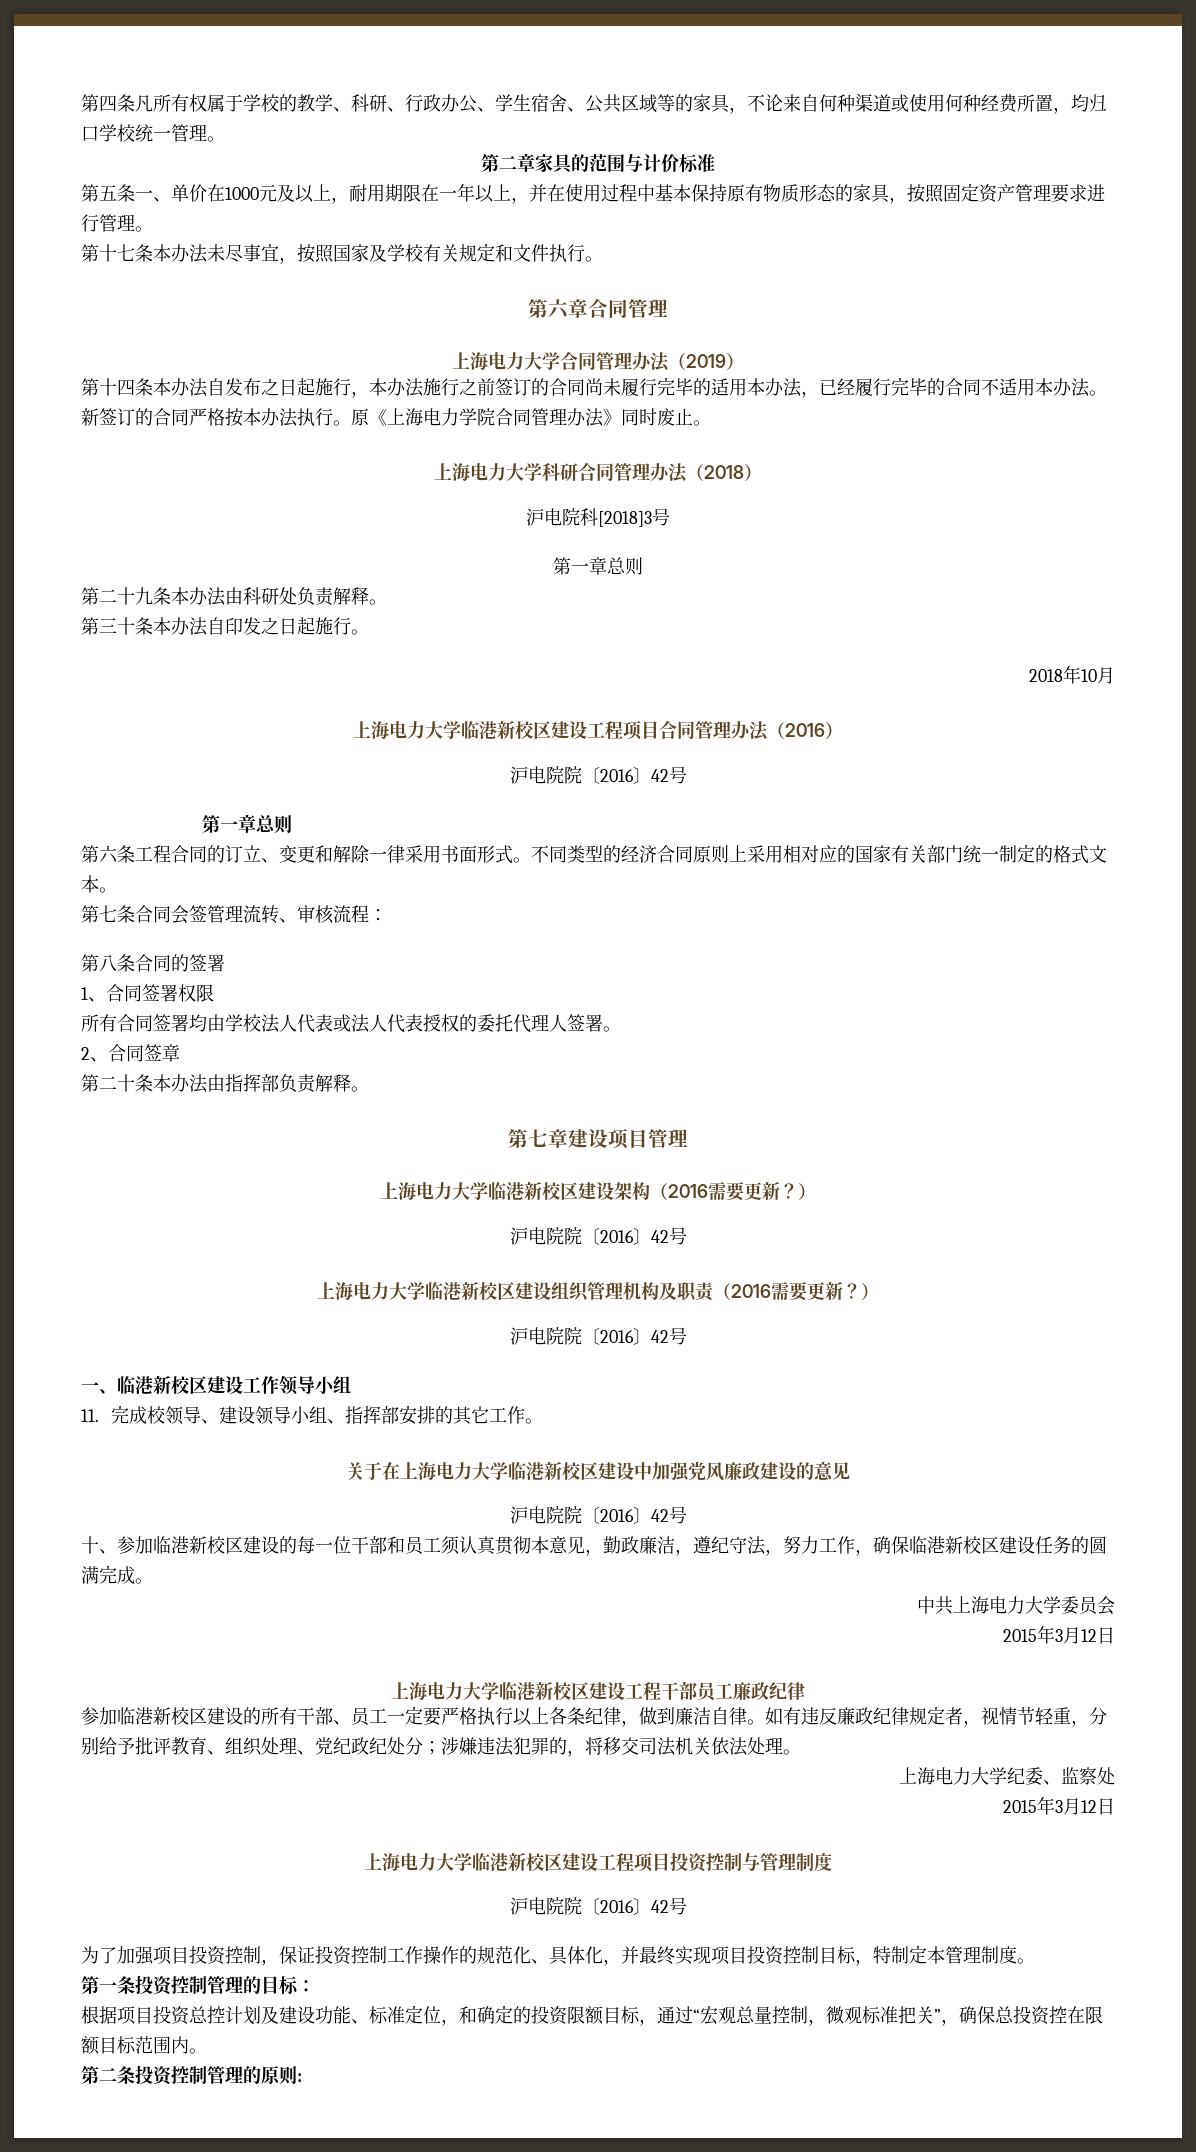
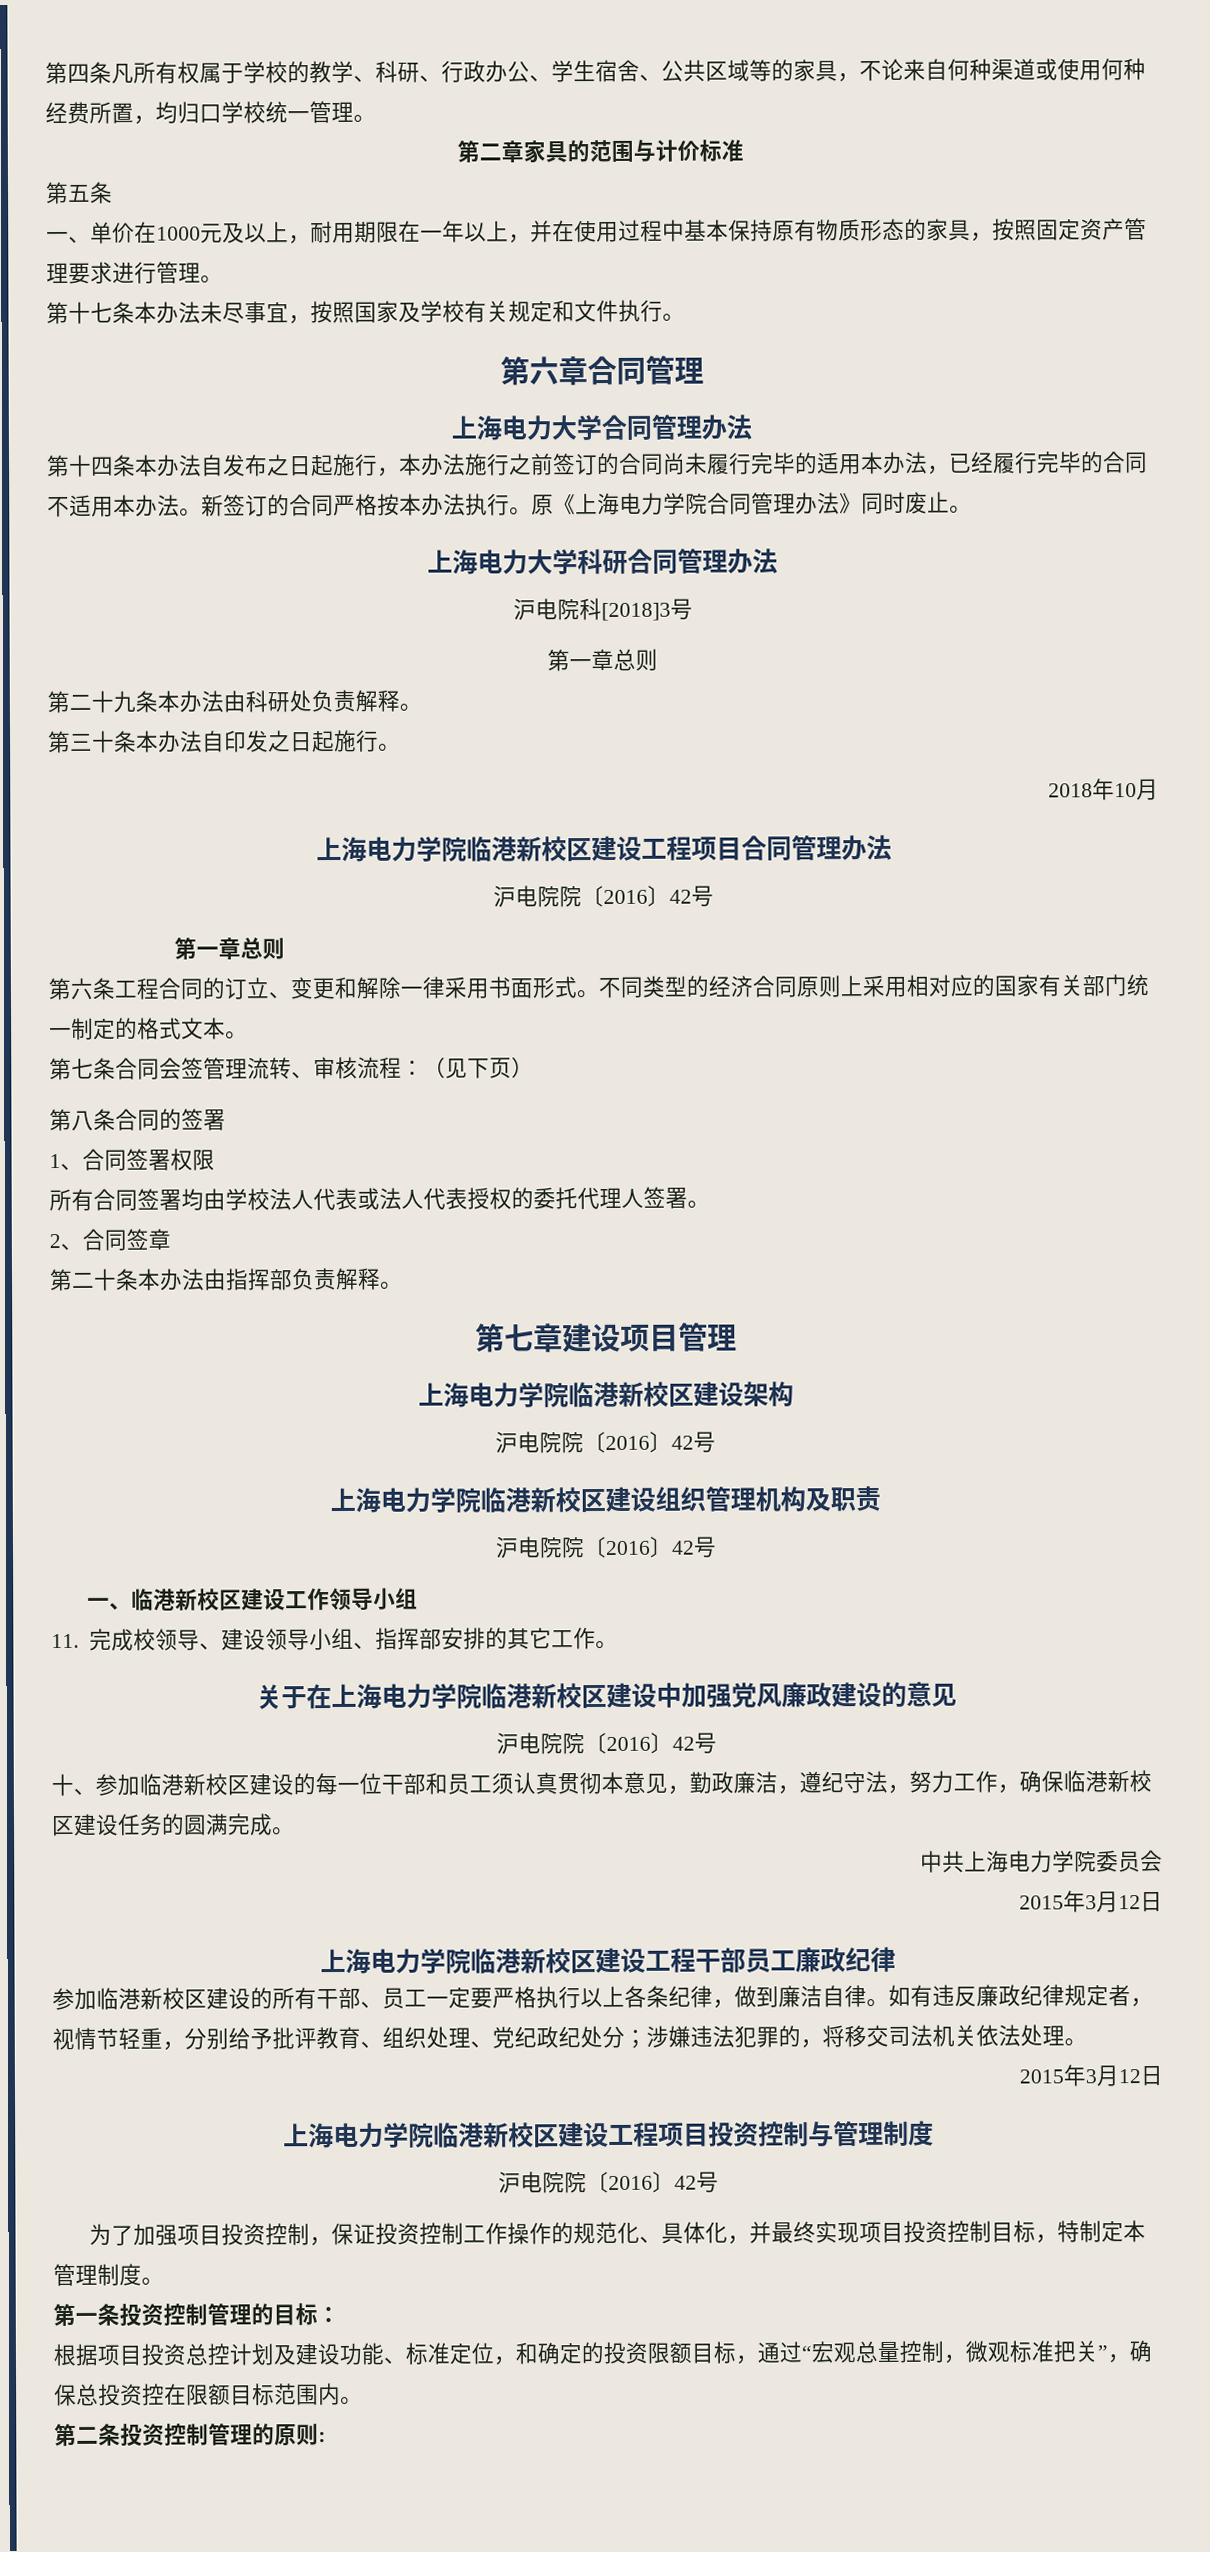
- 第五条一、单价在1000元及以上，耐用期限在一年以上，并在使用过程中基本保持原有物质形态的家具，按照固定资产管理要求进行管理。
+ 第五条
+ 一、单价在1000元及以上，耐用期限在一年以上，并在使用过程中基本保持原有物质形态的家具，按照固定资产管理要求进行管理。
- 上海电力大学合同管理办法（2019）
+ 上海电力大学合同管理办法
- 上海电力大学科研合同管理办法（2018）
+ 上海电力大学科研合同管理办法
- 上海电力大学临港新校区建设工程项目合同管理办法（2016）
+ 上海电力学院临港新校区建设工程项目合同管理办法
- 第七条合同会签管理流转、审核流程：
+ 第七条合同会签管理流转、审核流程：（见下页）
- 上海电力大学临港新校区建设架构（2016需要更新？）
+ 上海电力学院临港新校区建设架构
- 上海电力大学临港新校区建设组织管理机构及职责（2016需要更新？）
+ 上海电力学院临港新校区建设组织管理机构及职责
- 关于在上海电力大学临港新校区建设中加强党风廉政建设的意见
+ 关于在上海电力学院临港新校区建设中加强党风廉政建设的意见
- 中共上海电力大学委员会
+ 中共上海电力学院委员会
- 上海电力大学临港新校区建设工程干部员工廉政纪律
+ 上海电力学院临港新校区建设工程干部员工廉政纪律
  如有违反廉政纪律规定者，视情节轻重，分别给予批评教育、组织处理、党纪政纪处分；涉嫌违法犯罪的，将移交司法机关依法处理。
- 上海电力大学纪委、监察处
  2015年3月12日
- 上海电力大学临港新校区建设工程项目投资控制与管理制度
+ 上海电力学院临港新校区建设工程项目投资控制与管理制度

